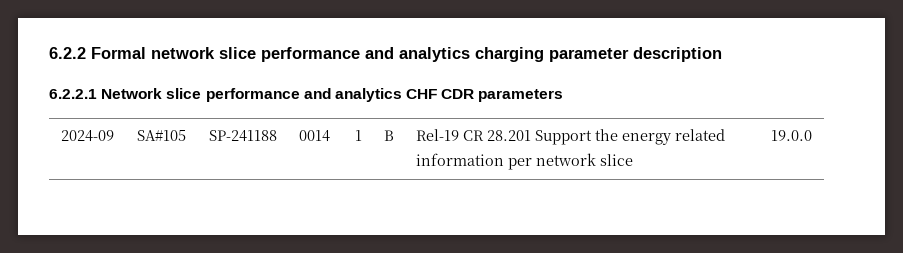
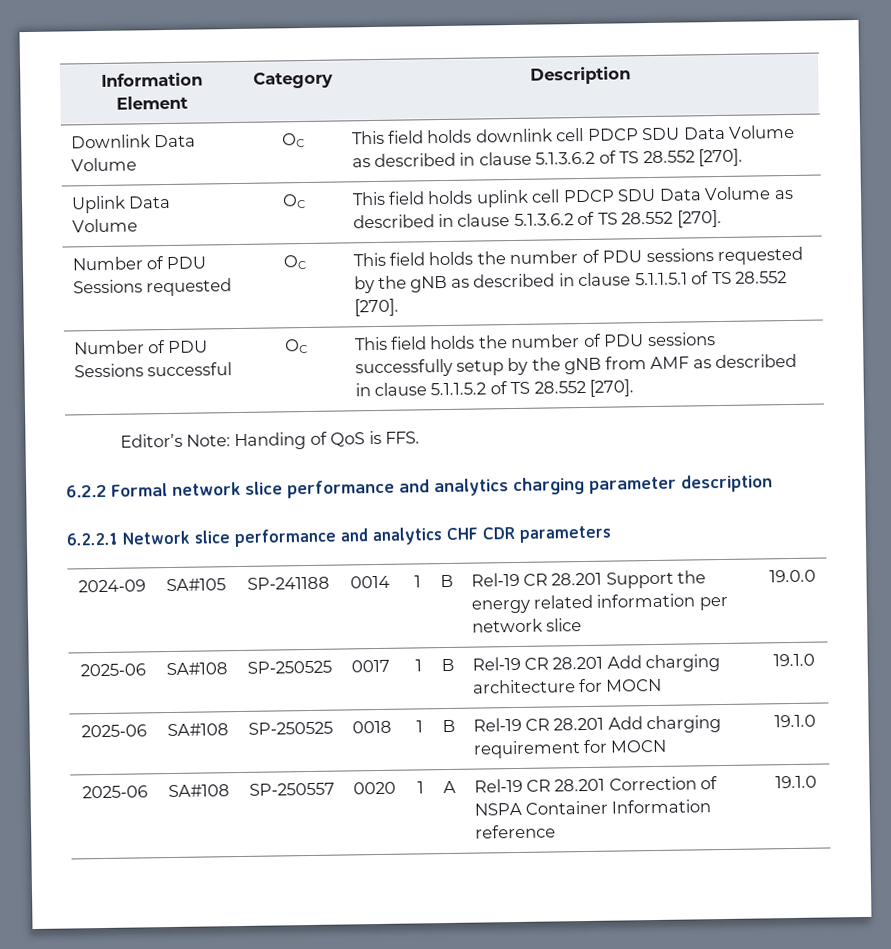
+ Information Element | Category | Description
+ Downlink Data Volume | OC | This field holds downlink cell PDCP SDU Data Volume as described in clause 5.1.3.6.2 of TS 28.552 [270].
+ Uplink Data Volume | OC | This field holds uplink cell PDCP SDU Data Volume as described in clause 5.1.3.6.2 of TS 28.552 [270].
+ Number of PDU Sessions requested | OC | This field holds the number of PDU sessions requested by the gNB as described in clause 5.1.1.5.1 of TS 28.552 [270].
+ Number of PDU Sessions successful | OC | This field holds the number of PDU sessions successfully setup by the gNB from AMF as described in clause 5.1.1.5.2 of TS 28.552 [270].
+ Editor’s Note: Handing of QoS is FFS.
+ 2025-06 | SA#108 | SP-250525 | 0017 | 1 | B | Rel-19 CR 28.201 Add charging architecture for MOCN | 19.1.0
+ 2025-06 | SA#108 | SP-250525 | 0018 | 1 | B | Rel-19 CR 28.201 Add charging requirement for MOCN | 19.1.0
+ 2025-06 | SA#108 | SP-250557 | 0020 | 1 | A | Rel-19 CR 28.201 Correction of NSPA Container Information reference | 19.1.0

